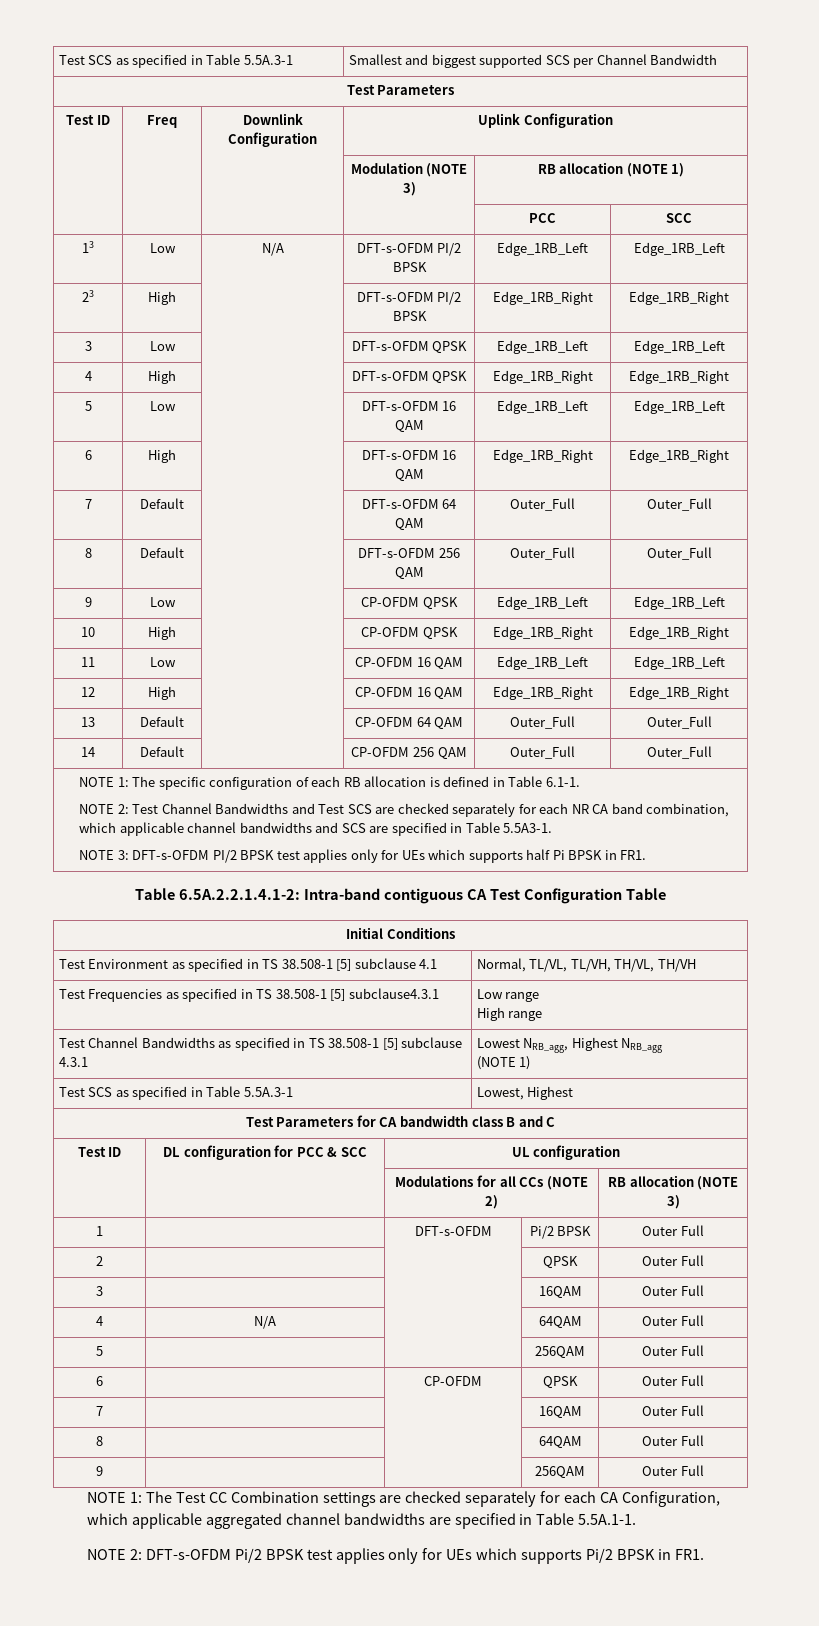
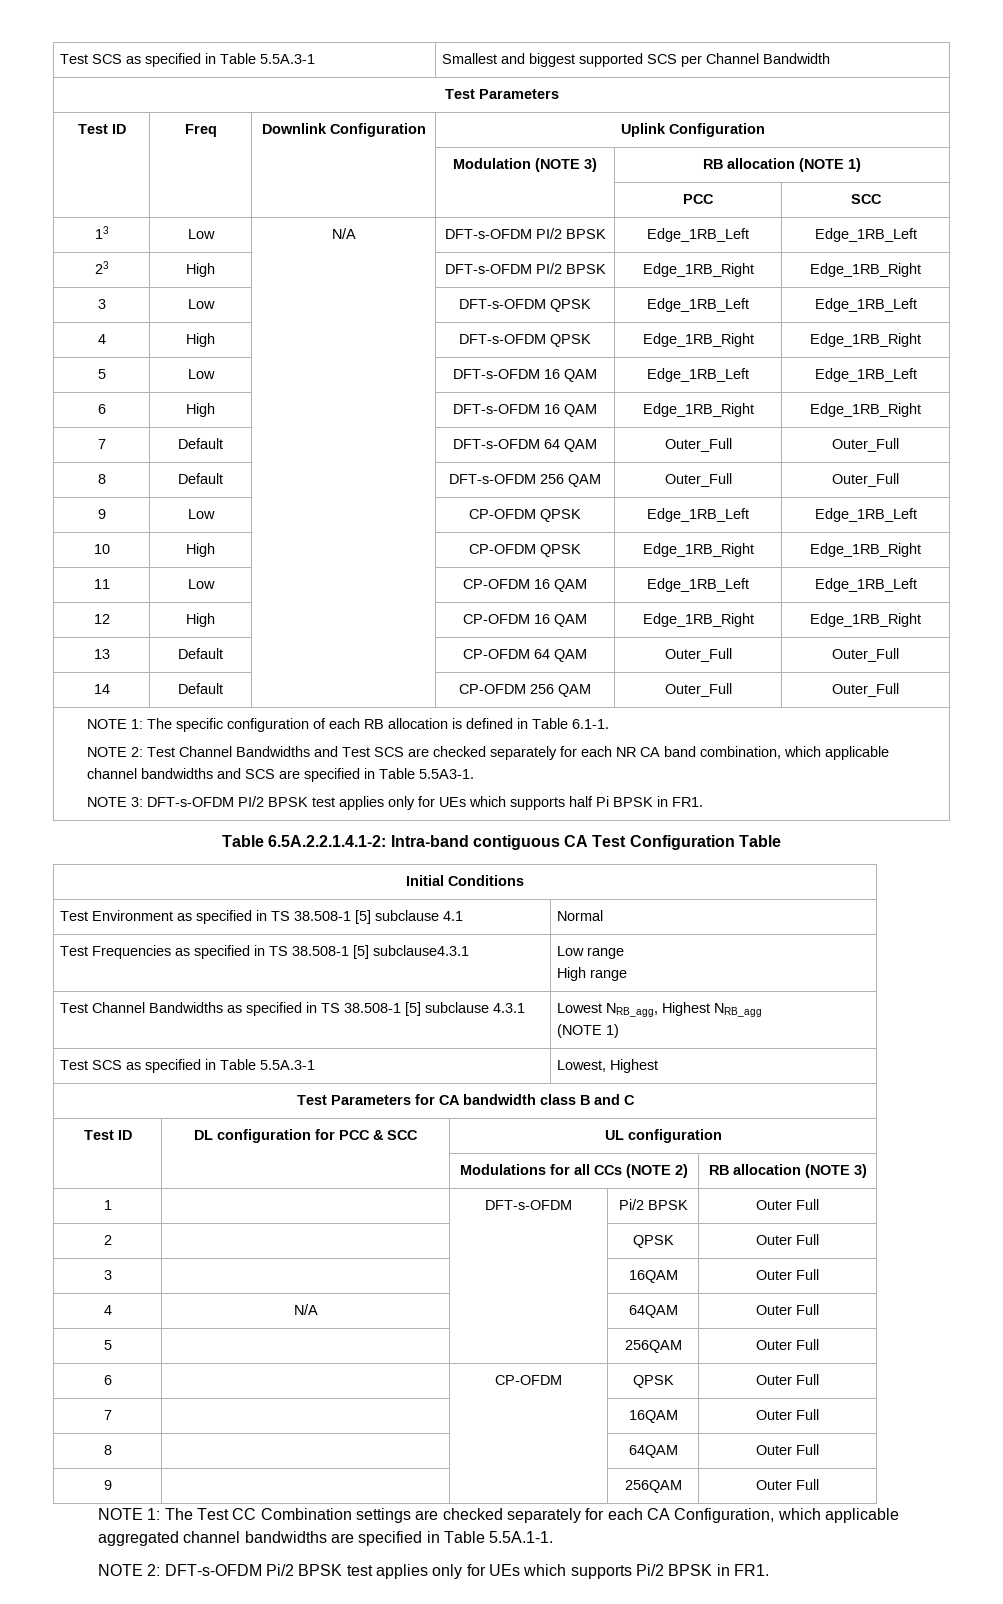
- Test Environment as specified in TS 38.508-1 [5] subclause 4.1 | Normal, TL/VL, TL/VH, TH/VL, TH/VH
+ Test Environment as specified in TS 38.508-1 [5] subclause 4.1 | Normal

